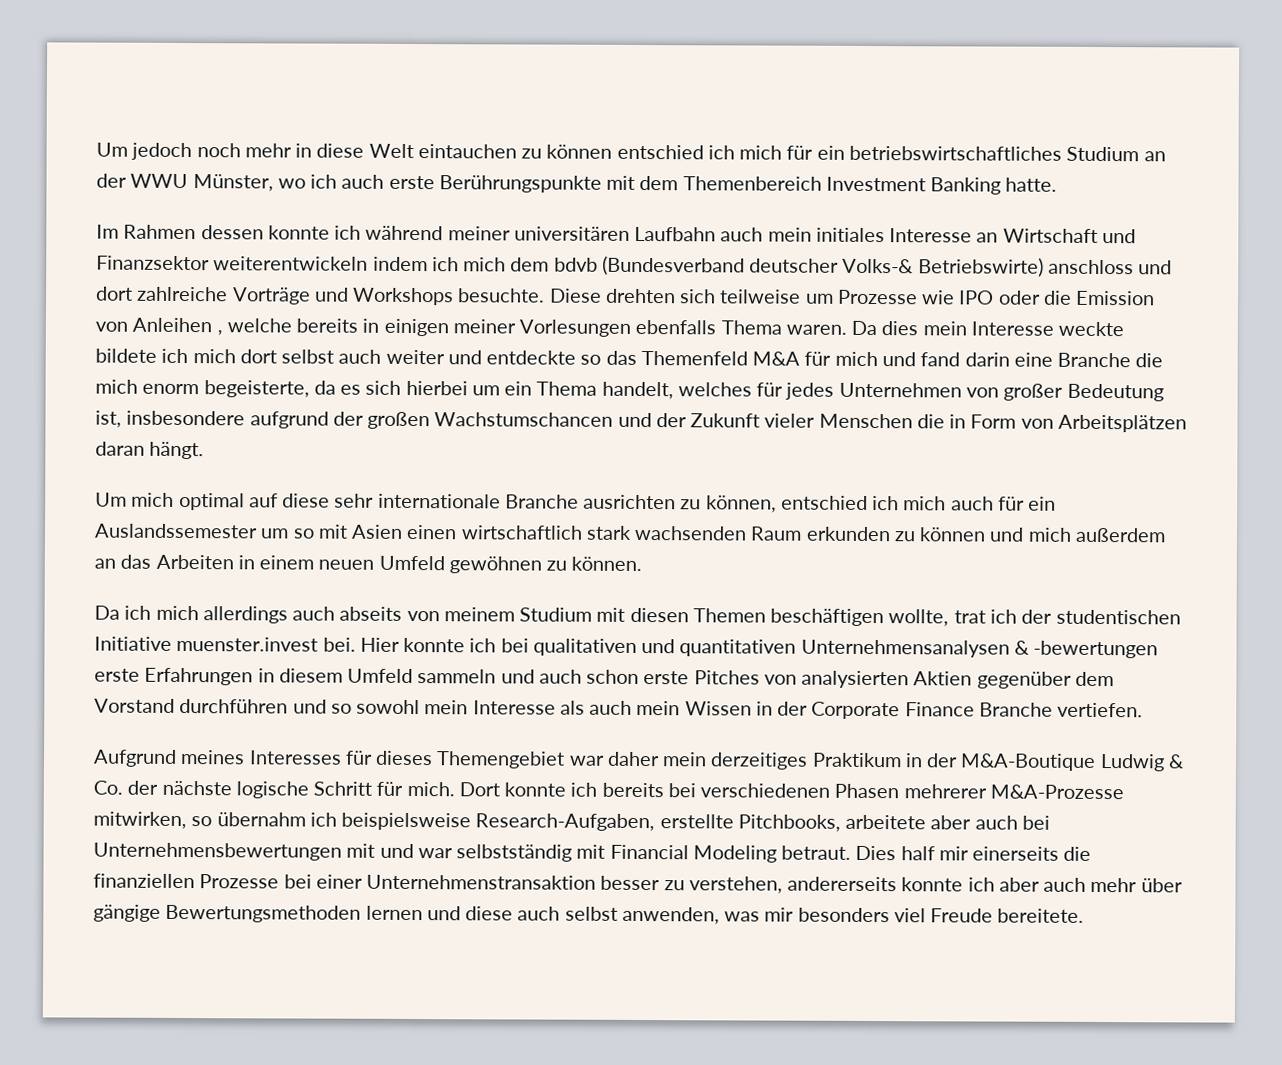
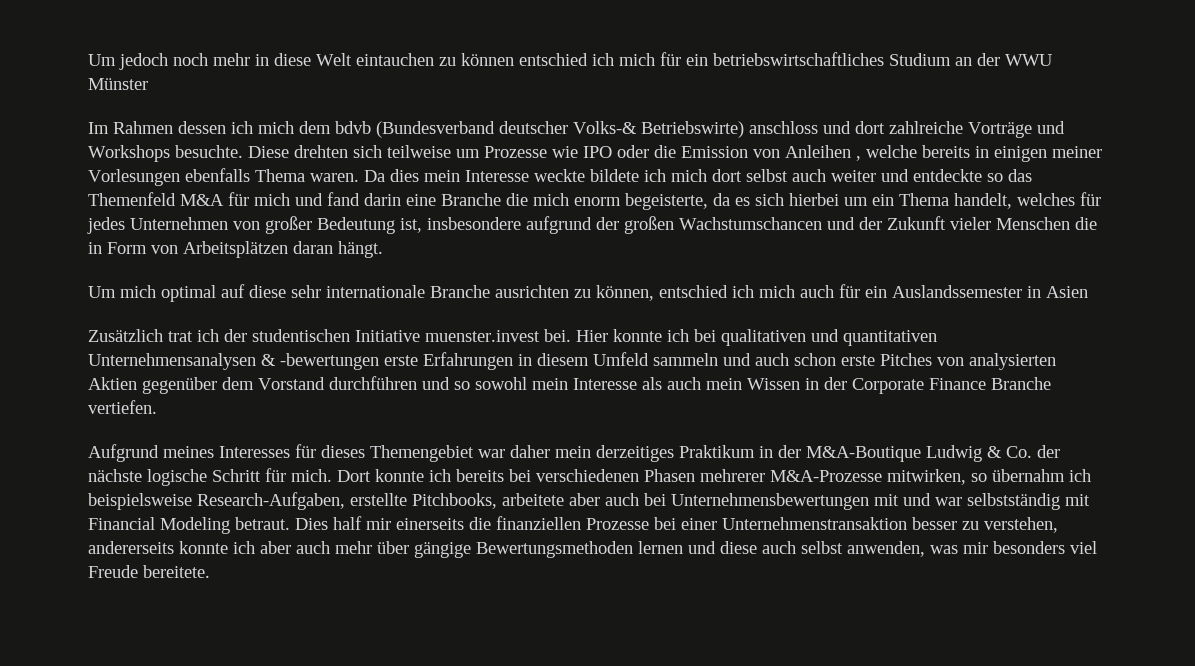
- Um jedoch noch mehr in diese Welt eintauchen zu können entschied ich mich für ein betriebswirtschaftliches Studium an der WWU Münster, wo ich auch erste Berührungspunkte mit dem Themenbereich Investment Banking hatte.
- Im Rahmen dessen konnte ich während meiner universitären Laufbahn auch mein initiales Interesse an Wirtschaft und Finanzsektor weiterentwickeln indem ich mich dem bdvb (Bundesverband deutscher Volks-& Betriebswirte) anschloss und dort zahlreiche Vorträge und Workshops besuchte.
+ Um jedoch noch mehr in diese Welt eintauchen zu können entschied ich mich für ein betriebswirtschaftliches Studium an der WWU Münster
+ Im Rahmen dessen ich mich dem bdvb (Bundesverband deutscher Volks-& Betriebswirte) anschloss und dort zahlreiche Vorträge und Workshops besuchte.
- Um mich optimal auf diese sehr internationale Branche ausrichten zu können, entschied ich mich auch für ein Auslandssemester um so mit Asien einen wirtschaftlich stark wachsenden Raum erkunden zu können und mich außerdem an das Arbeiten in einem neuen Umfeld gewöhnen zu können.
- Da ich mich allerdings auch abseits von meinem Studium mit diesen Themen beschäftigen wollte, trat ich der studentischen Initiative muenster.invest bei.
+ Um mich optimal auf diese sehr internationale Branche ausrichten zu können, entschied ich mich auch für ein Auslandssemester in Asien
+ Zusätzlich trat ich der studentischen Initiative muenster.invest bei.

